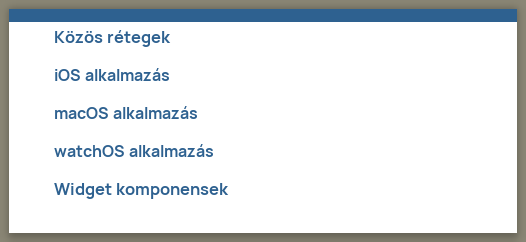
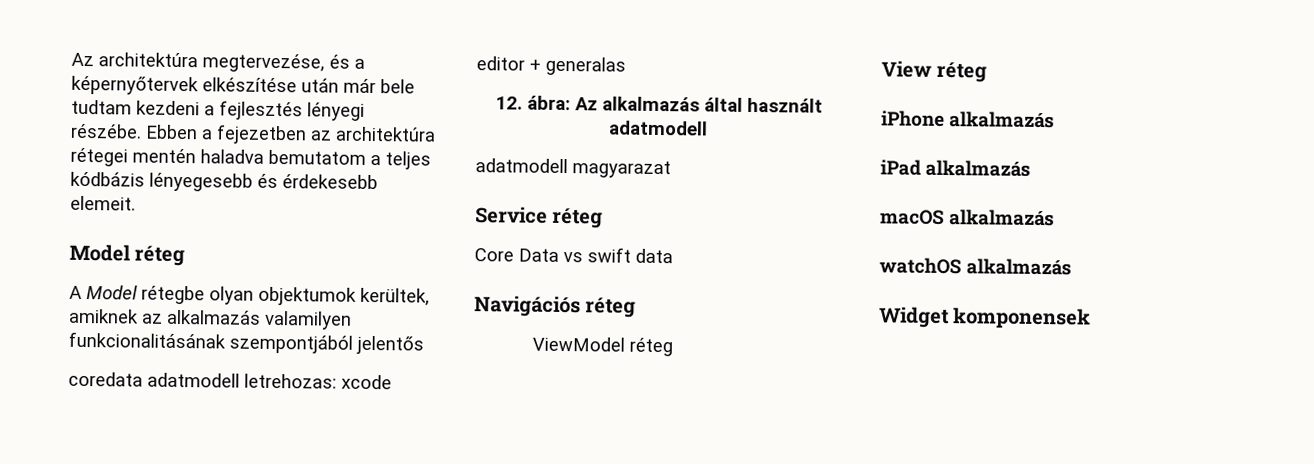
- Közös rétegek
- iOS alkalmazás
+ Az architektúra megtervezése, és a képernyőtervek elkészítése után már bele tudtam kezdeni a fejlesztés lényegi részébe. Ebben a fejezetben az architektúra rétegei mentén haladva bemutatom a teljes kódbázis lényegesebb és érdekesebb elemeit.
+ Model réteg
+ A Model rétegbe olyan objektumok kerültek, amiknek az alkalmazás valamilyen funkcionalitásának szempontjából jelentős
+ coredata adatmodell letrehozas: xcode editor + generalas
+ 12. ábra: Az alkalmazás által használt adatmodell
+ adatmodell magyarazat
+ Service réteg
+ Core Data vs swift data
+ Navigációs réteg
+ ViewModel réteg
+ View réteg
+ iPhone alkalmazás
+ iPad alkalmazás

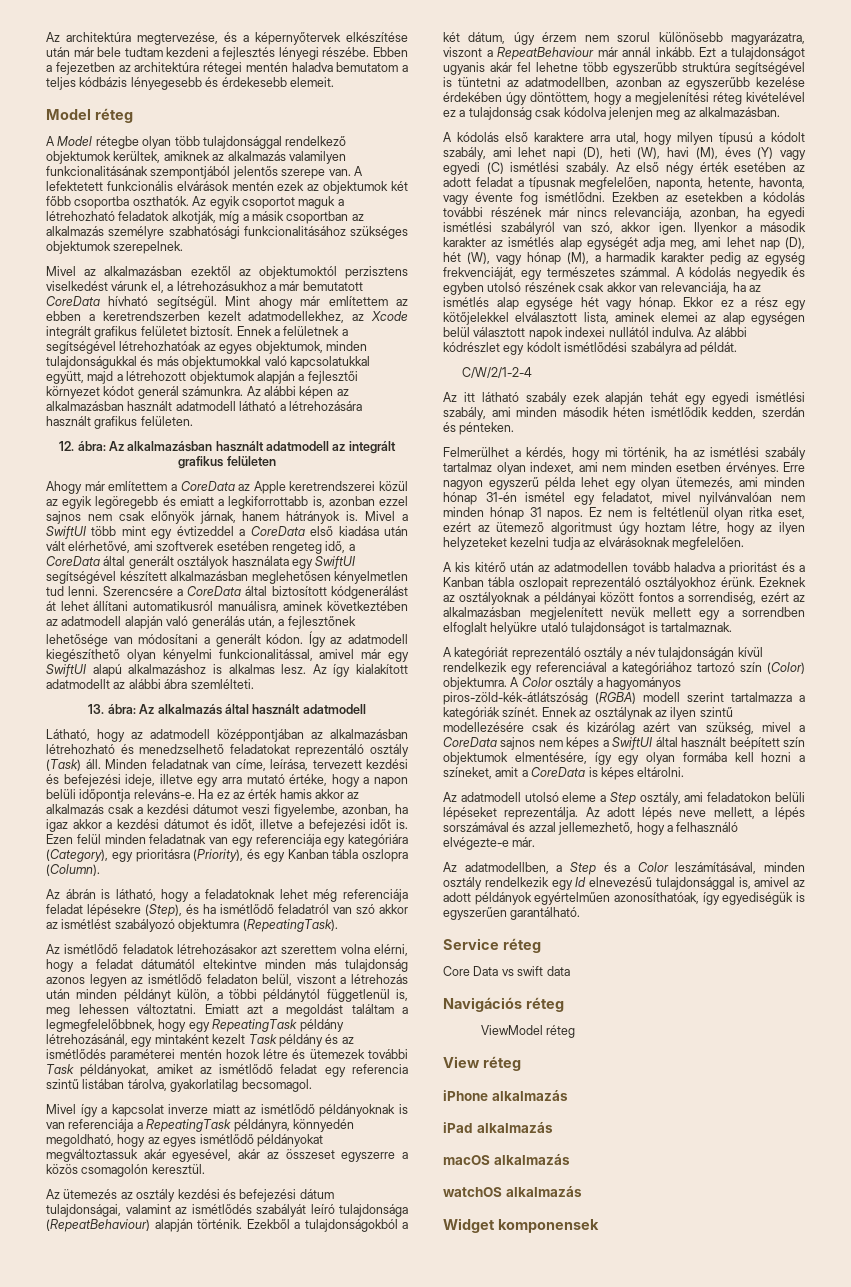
- A Model rétegbe olyan objektumok kerültek, amiknek az alkalmazás valamilyen funkcionalitásának szempontjából jelentős
- coredata adatmodell letrehozas: xcode editor + generalas
- 12. ábra: Az alkalmazás által használt adatmodell
- adatmodell magyarazat
+ A Model rétegbe olyan több tulajdonsággal rendelkező objektumok kerültek, amiknek az alkalmazás valamilyen funkcionalitásának szempontjából jelentős szerepe van. A lefektetett funkcionális elvárások mentén ezek az objektumok két főbb csoportba oszthatók. Az egyik csoportot maguk a létrehozható feladatok alkotják, míg a másik csoportban az alkalmazás személyre szabhatósági funkcionalitásához szükséges objektumok szerepelnek.
+ Mivel az alkalmazásban ezektől az objektumoktól perzisztens viselkedést várunk el, a létrehozásukhoz a már bemutatott CoreData hívható segítségül. Mint ahogy már említettem az ebben a keretrendszerben kezelt adatmodellekhez, az Xcode integrált grafikus felületet biztosít. Ennek a felületnek a segítségével létrehozhatóak az egyes objektumok, minden tulajdonságukkal és más objektumokkal való kapcsolatukkal együtt, majd a létrehozott objektumok alapján a fejlesztői környezet kódot generál számunkra. Az alábbi képen az alkalmazásban használt adatmodell látható a létrehozására használt grafikus felületen.
+ 12. ábra: Az alkalmazásban használt adatmodell az integrált grafikus felületen
+ Ahogy már említettem a CoreData az Apple keretrendszerei közül az egyik legöregebb és emiatt a legkiforrottabb is, azonban ezzel sajnos nem csak előnyök járnak, hanem hátrányok is. Mivel a SwiftUI több mint egy évtizeddel a CoreData első kiadása után vált elérhetővé, ami szoftverek esetében rengeteg idő, a CoreData által generált osztályok használata egy SwiftUI segítségével készített alkalmazásban meglehetősen kényelmetlen tud lenni. Szerencsére a CoreData által biztosított kódgenerálást át lehet állítani automatikusról manuálisra, aminek következtében az adatmodell alapján való generálás után, a fejlesztőnek lehetősége van módosítani a generált kódon. Így az adatmodell kiegészíthető olyan kényelmi funkcionalitással, amivel már egy SwiftUI alapú alkalmazáshoz is alkalmas lesz. Az így kialakított adatmodellt az alábbi ábra szemlélteti.
+ 13. ábra: Az alkalmazás által használt adatmodell
+ Látható, hogy az adatmodell középpontjában az alkalmazásban létrehozható és menedzselhető feladatokat reprezentáló osztály (Task) áll. Minden feladatnak van címe, leírása, tervezett kezdési és befejezési ideje, illetve egy arra mutató értéke, hogy a napon belüli időpontja releváns-e. Ha ez az érték hamis akkor az alkalmazás csak a kezdési dátumot veszi figyelembe, azonban, ha igaz akkor a kezdési dátumot és időt, illetve a befejezési időt is. Ezen felül minden feladatnak van egy referenciája egy kategóriára (Category), egy prioritásra (Priority), és egy Kanban tábla oszlopra (Column).
+ Az ábrán is látható, hogy a feladatoknak lehet még referenciája feladat lépésekre (Step), és ha ismétlődő feladatról van szó akkor az ismétlést szabályozó objektumra (RepeatingTask).
+ Az ismétlődő feladatok létrehozásakor azt szerettem volna elérni, hogy a feladat dátumától eltekintve minden más tulajdonság azonos legyen az ismétlődő feladaton belül, viszont a létrehozás után minden példányt külön, a többi példánytól függetlenül is, meg lehessen változtatni. Emiatt azt a megoldást találtam a legmegfelelőbbnek, hogy egy RepeatingTask példány létrehozásánál, egy mintaként kezelt Task példány és az ismétlődés paraméterei mentén hozok létre és ütemezek további Task példányokat, amiket az ismétlődő feladat egy referencia szintű listában tárolva, gyakorlatilag becsomagol.
+ Mivel így a kapcsolat inverze miatt az ismétlődő példányoknak is van referenciája a RepeatingTask példányra, könnyedén megoldható, hogy az egyes ismétlődő példányokat megváltoztassuk akár egyesével, akár az összeset egyszerre a közös csomagolón keresztül.
+ Az ütemezés az osztály kezdési és befejezési dátum tulajdonságai, valamint az ismétlődés szabályát leíró tulajdonsága (RepeatBehaviour) alapján történik. Ezekből a tulajdonságokból a két dátum, úgy érzem nem szorul különösebb magyarázatra, viszont a RepeatBehaviour már annál inkább. Ezt a tulajdonságot ugyanis akár fel lehetne több egyszerűbb struktúra segítségével is tüntetni az adatmodellben, azonban az egyszerűbb kezelése érdekében úgy döntöttem, hogy a megjelenítési réteg kivételével ez a tulajdonság csak kódolva jelenjen meg az alkalmazásban.
+ A kódolás első karaktere arra utal, hogy milyen típusú a kódolt szabály, ami lehet napi (D), heti (W), havi (M), éves (Y) vagy egyedi (C) ismétlési szabály. Az első négy érték esetében az adott feladat a típusnak megfelelően, naponta, hetente, havonta, vagy évente fog ismétlődni. Ezekben az esetekben a kódolás további részének már nincs relevanciája, azonban, ha egyedi ismétlési szabályról van szó, akkor igen. Ilyenkor a második karakter az ismétlés alap egységét adja meg, ami lehet nap (D), hét (W), vagy hónap (M), a harmadik karakter pedig az egység frekvenciáját, egy természetes számmal. A kódolás negyedik és egyben utolsó részének csak akkor van relevanciája, ha az ismétlés alap egysége hét vagy hónap. Ekkor ez a rész egy kötőjelekkel elválasztott lista, aminek elemei az alap egységen belül választott napok indexei nullától indulva. Az alábbi kódrészlet egy kódolt ismétlődési szabályra ad példát.
+ C/W/2/1-2-4
+ Az itt látható szabály ezek alapján tehát egy egyedi ismétlési szabály, ami minden második héten ismétlődik kedden, szerdán és pénteken.
+ Felmerülhet a kérdés, hogy mi történik, ha az ismétlési szabály tartalmaz olyan indexet, ami nem minden esetben érvényes. Erre nagyon egyszerű példa lehet egy olyan ütemezés, ami minden hónap 31-én ismétel egy feladatot, mivel nyilvánvalóan nem minden hónap 31 napos. Ez nem is feltétlenül olyan ritka eset, ezért az ütemező algoritmust úgy hoztam létre, hogy az ilyen helyzeteket kezelni tudja az elvárásoknak megfelelően.
+ A kis kitérő után az adatmodellen tovább haladva a prioritást és a Kanban tábla oszlopait reprezentáló osztályokhoz érünk. Ezeknek az osztályoknak a példányai között fontos a sorrendiség, ezért az alkalmazásban megjelenített nevük mellett egy a sorrendben elfoglalt helyükre utaló tulajdonságot is tartalmaznak.
+ A kategóriát reprezentáló osztály a név tulajdonságán kívül rendelkezik egy referenciával a kategóriához tartozó szín (Color) objektumra. A Color osztály a hagyományos piros-zöld-kék-átlátszóság (RGBA) modell szerint tartalmazza a kategóriák színét. Ennek az osztálynak az ilyen szintű modellezésére csak és kizárólag azért van szükség, mivel a CoreData sajnos nem képes a SwiftUI által használt beépített szín objektumok elmentésére, így egy olyan formába kell hozni a színeket, amit a CoreData is képes eltárolni.
+ Az adatmodell utolsó eleme a Step osztály, ami feladatokon belüli lépéseket reprezentálja. Az adott lépés neve mellett, a lépés sorszámával és azzal jellemezhető, hogy a felhasználó elvégezte-e már.
+ Az adatmodellben, a Step és a Color leszámításával, minden osztály rendelkezik egy Id elnevezésű tulajdonsággal is, amivel az adott példányok egyértelműen azonosíthatóak, így egyediségük is egyszerűen garantálható.

